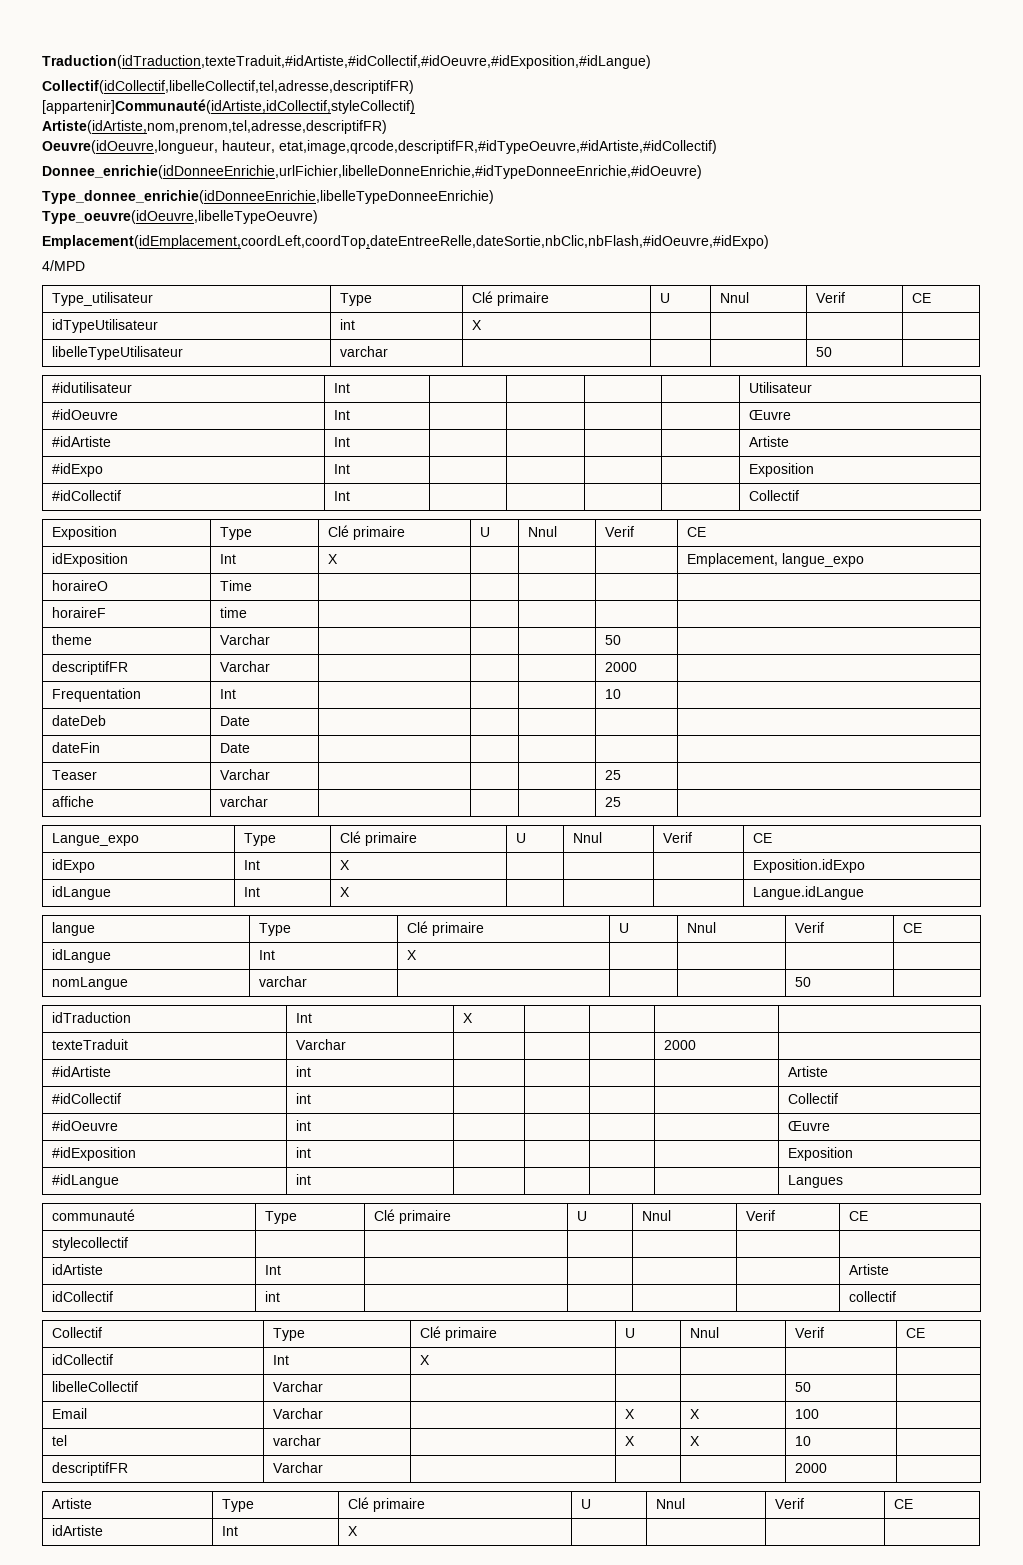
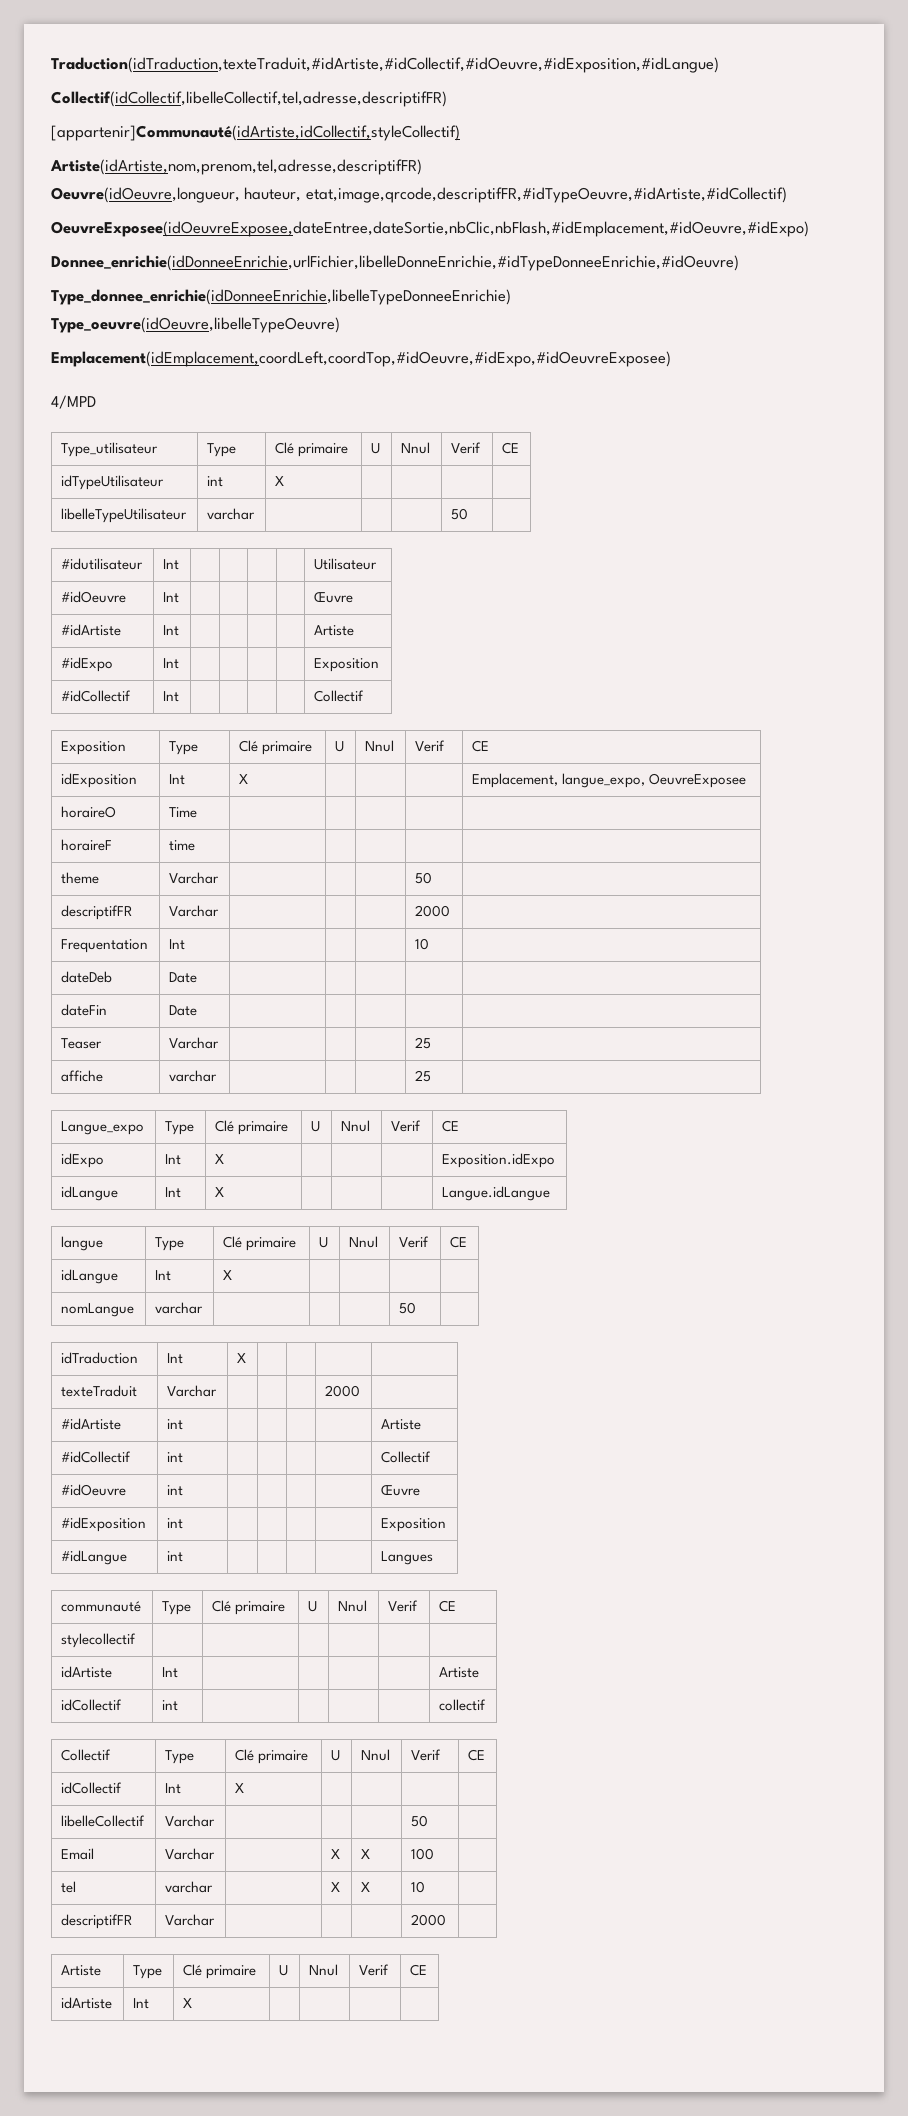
+ OeuvreExposee(idOeuvreExposee,dateEntree,dateSortie,nbClic,nbFlash,#idEmplacement,#idOeuvre,#idExpo)
- Emplacement(idEmplacement,coordLeft,coordTop,dateEntreeRelle,dateSortie,nbClic,nbFlash,#idOeuvre,#idExpo)
+ Emplacement(idEmplacement,coordLeft,coordTop,#idOeuvre,#idExpo,#idOeuvreExposee)
- idExposition | Int | X | | | | Emplacement, langue_expo
+ idExposition | Int | X | | | | Emplacement, langue_expo, OeuvreExposee

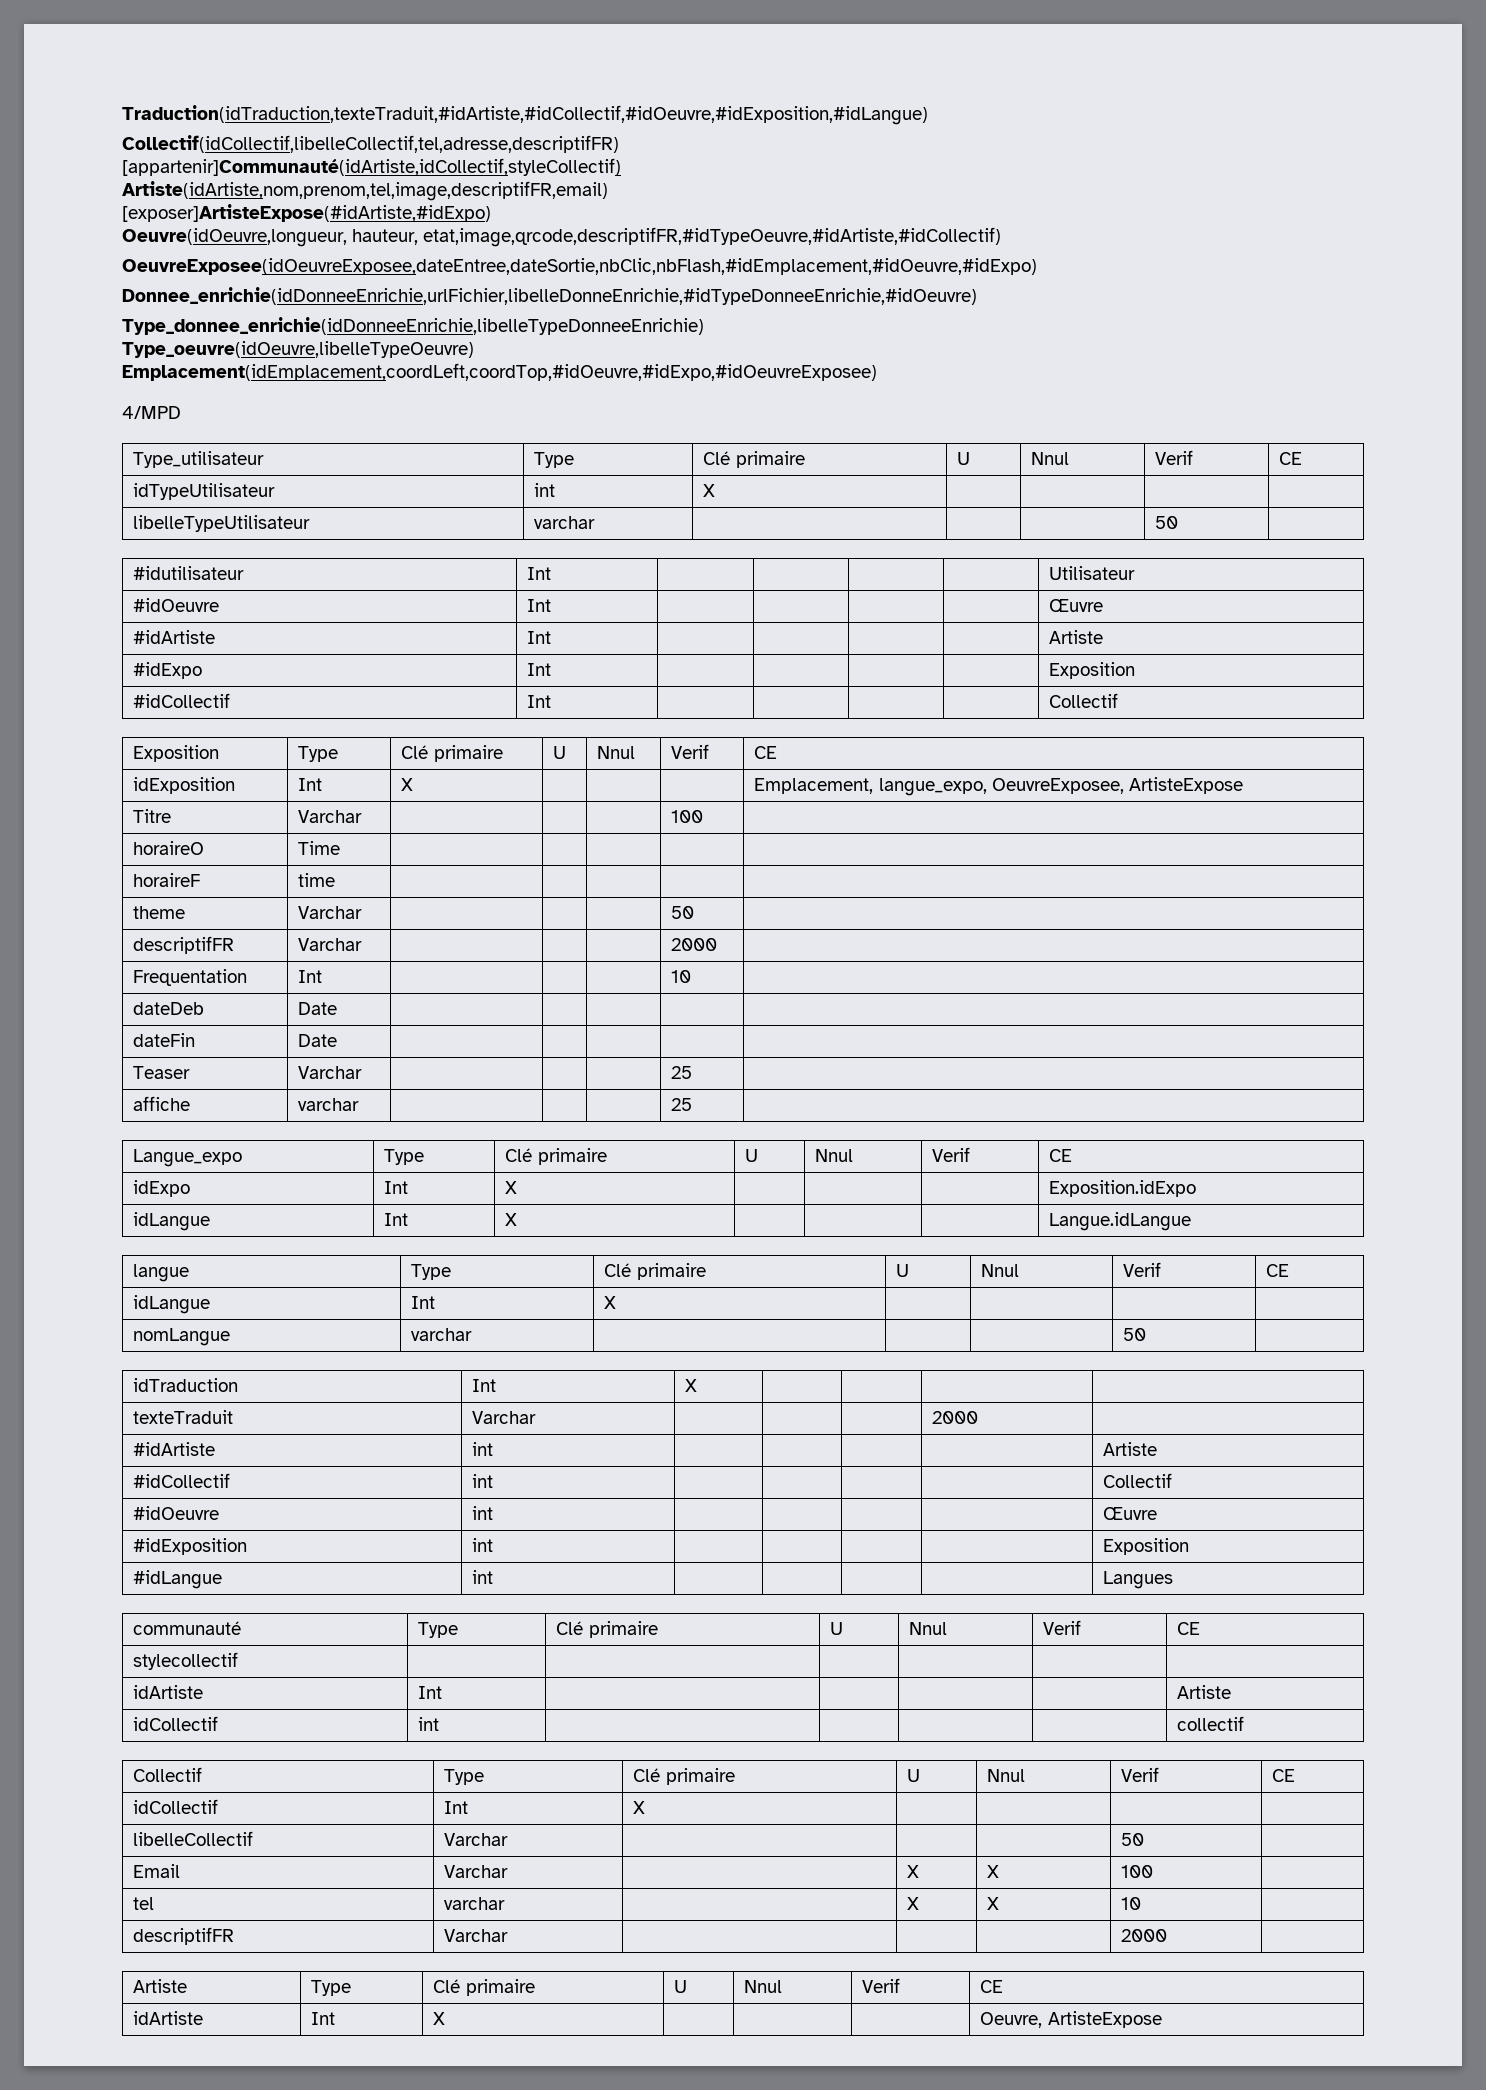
- Artiste(idArtiste,nom,prenom,tel,adresse,descriptifFR)
+ Artiste(idArtiste,nom,prenom,tel,image,descriptifFR,email)
+ [exposer]ArtisteExpose(#idArtiste,#idExpo)
- idExposition | Int | X | | | | Emplacement, langue_expo, OeuvreExposee
+ idExposition | Int | X | | | | Emplacement, langue_expo, OeuvreExposee, ArtisteExpose
+ Titre | Varchar | | | | 100 |
- idArtiste | Int | X | | | |
+ idArtiste | Int | X | | | | Oeuvre, ArtisteExpose

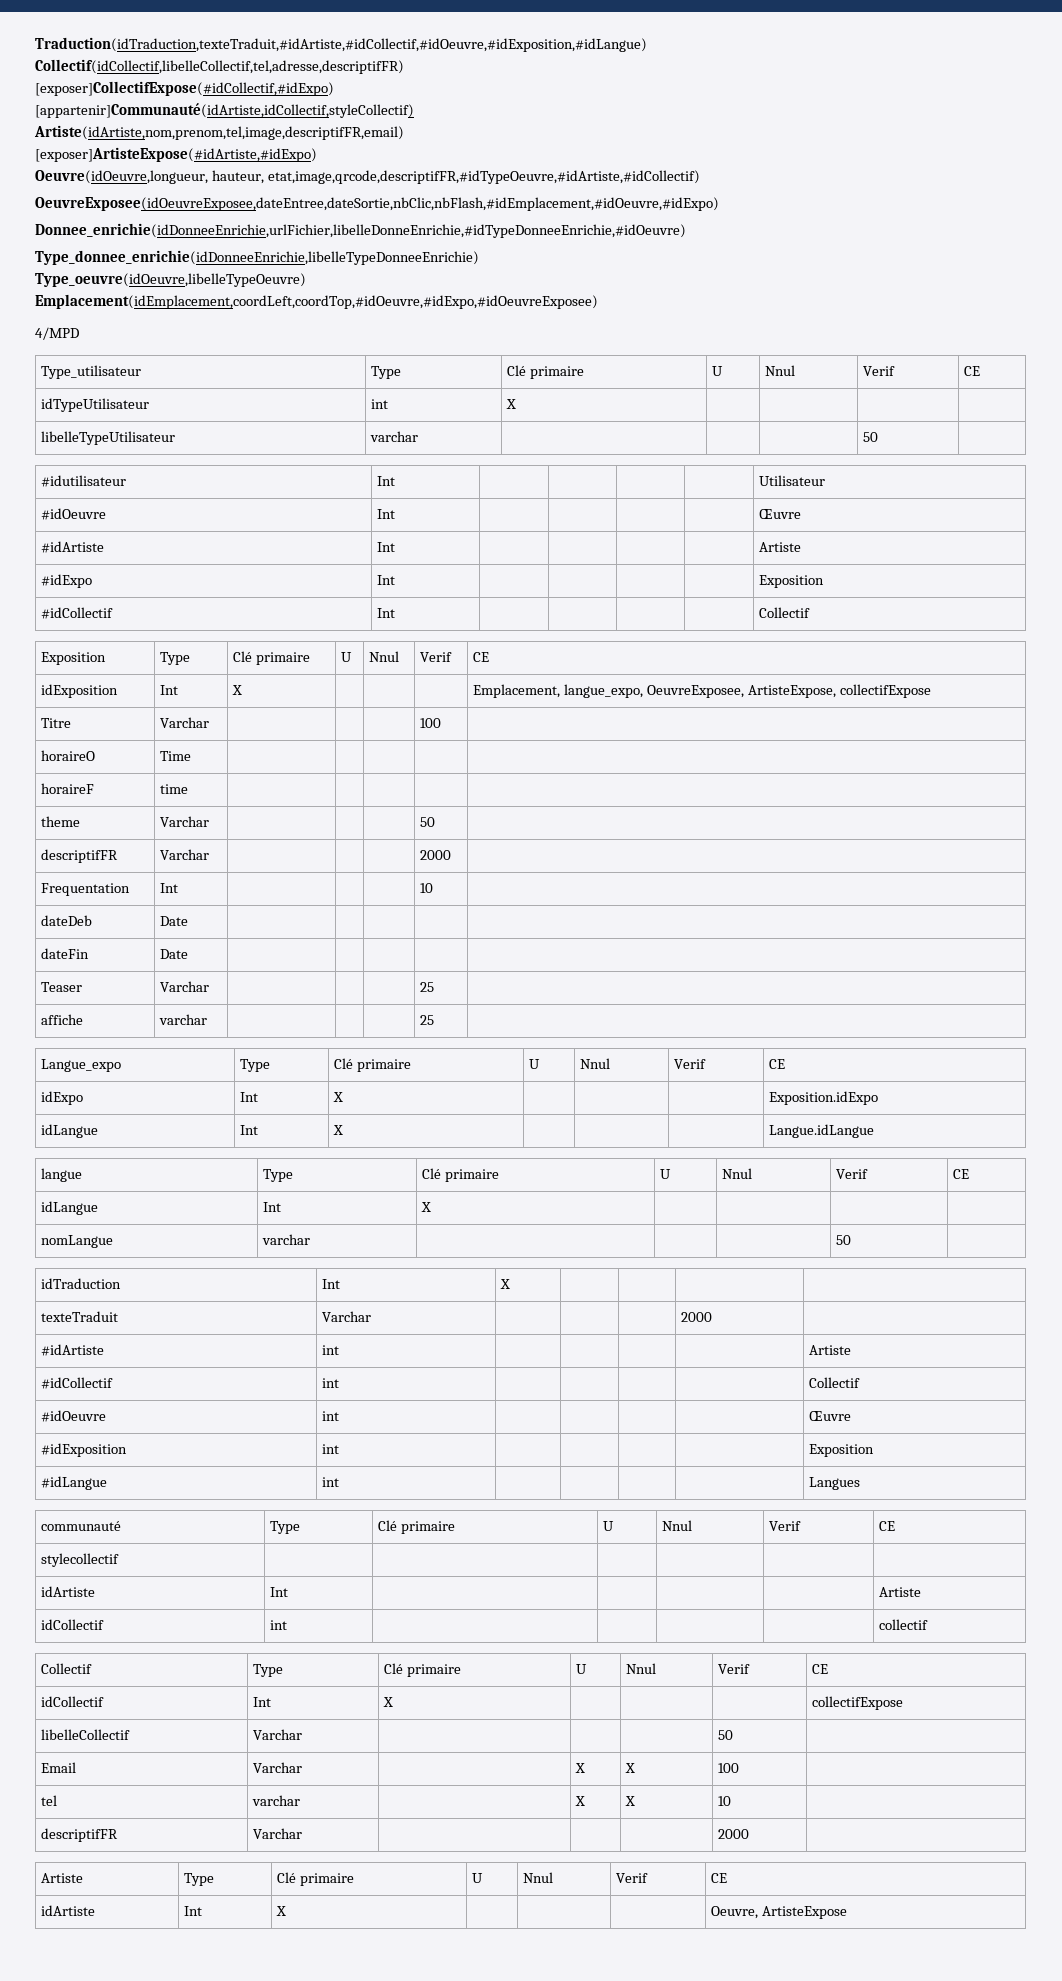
+ [exposer]CollectifExpose(#idCollectif,#idExpo)
- idExposition | Int | X | | | | Emplacement, langue_expo, OeuvreExposee, ArtisteExpose
+ idExposition | Int | X | | | | Emplacement, langue_expo, OeuvreExposee, ArtisteExpose, collectifExpose
- idCollectif | Int | X | | | |
+ idCollectif | Int | X | | | | collectifExpose

